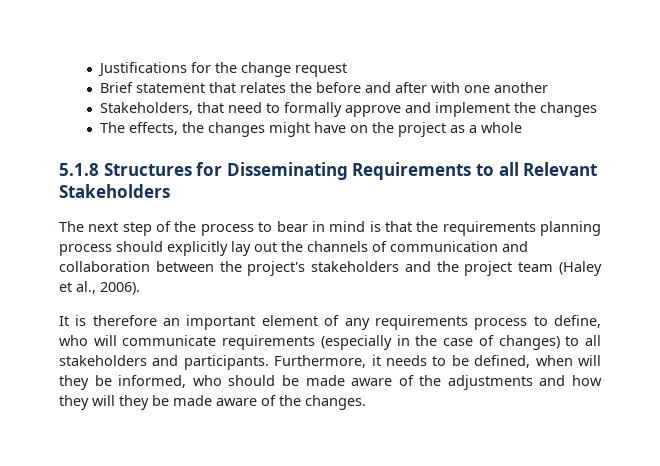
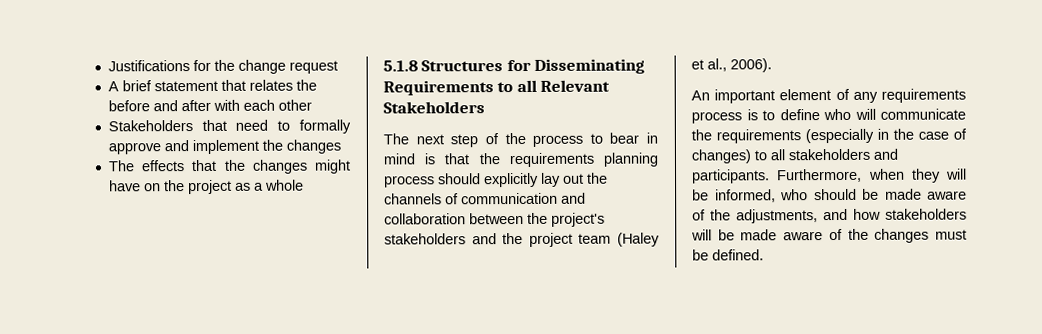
- Brief statement that relates the before and after with one another
- Stakeholders, that need to formally approve and implement the changes
+ A brief statement that relates the before and after with each other
+ Stakeholders that need to formally approve and implement the changes
- The effects, the changes might have on the project as a whole
+ The effects that the changes might have on the project as a whole
- It is therefore an important element of any requirements process to define, who will communicate requirements (especially in the case of changes) to all stakeholders and participants.
+ An important element of any requirements process is to define who will communicate the requirements (especially in the case of changes) to all stakeholders and participants.
- Furthermore, it needs to be defined, when will they be informed, who should be made aware of the adjustments and how they will they be made aware of the changes.
+ Furthermore, when they will be informed, who should be made aware of the adjustments, and how stakeholders will be made aware of the changes must be defined.

